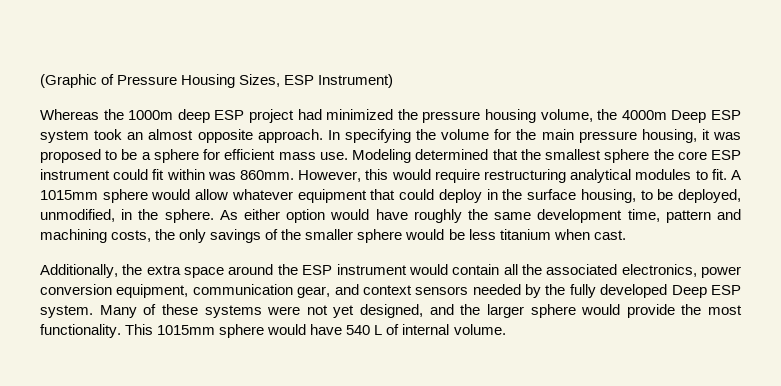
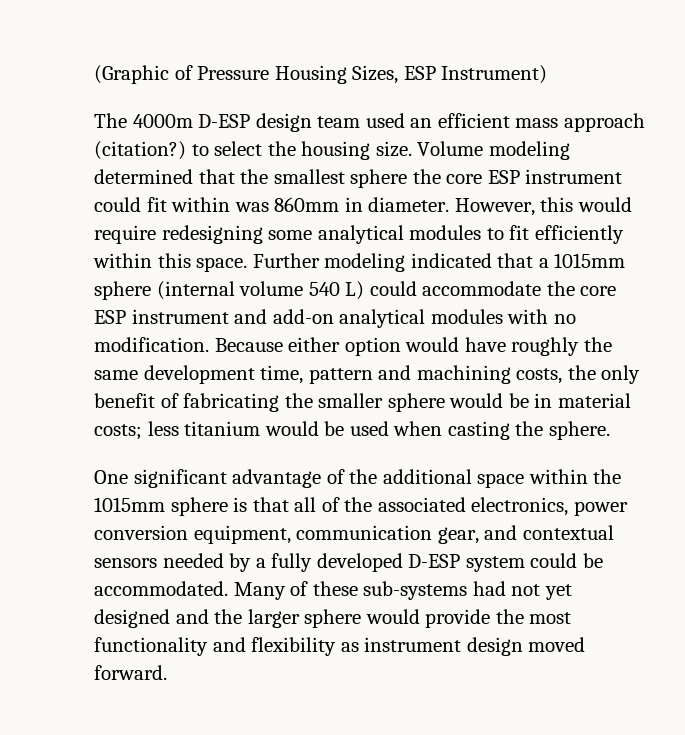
- Whereas the 1000m deep ESP project had minimized the pressure housing volume, the 4000m Deep ESP system took an almost opposite approach. In specifying the volume for the main pressure housing, it was proposed to be a sphere for efficient mass use. Modeling determined that the smallest sphere the core ESP instrument could fit within was 860mm.
+ The 4000m D-ESP design team used an efficient mass approach (citation?) to select the housing size. Volume modeling determined that the smallest sphere the core ESP instrument could fit within was 860mm in diameter.
- However, this would require restructuring analytical modules to fit. A 1015mm sphere would allow whatever equipment that could deploy in the surface housing, to be deployed, unmodified, in the sphere. As either option would have roughly the same development time, pattern and machining costs, the only savings of the smaller sphere would be less titanium when cast.
- Additionally, the extra space around the ESP instrument would contain all the associated electronics, power conversion equipment, communication gear, and context sensors needed by the fully developed Deep ESP system.
+ However, this would require redesigning some analytical modules to fit efficiently within this space. Further modeling indicated that a 1015mm sphere (internal volume 540 L) could accommodate the core ESP instrument and add-on analytical modules with no modification. Because either option would have roughly the same development time, pattern and machining costs, the only benefit of fabricating the smaller sphere would be in material costs; less titanium would be used when casting the sphere.
+ One significant advantage of the additional space within the 1015mm sphere is that all of the associated electronics, power conversion equipment, communication gear, and contextual sensors needed by a fully developed D-ESP system could be accommodated.
- Many of these systems were not yet designed, and the larger sphere would provide the most functionality. This 1015mm sphere would have 540 L of internal volume.
+ Many of these sub-systems had not yet designed and the larger sphere would provide the most functionality and flexibility as instrument design moved forward.

